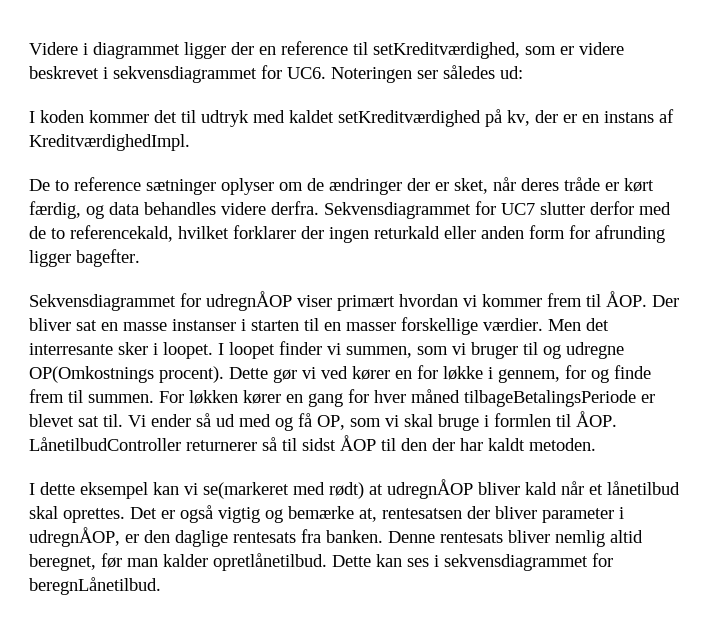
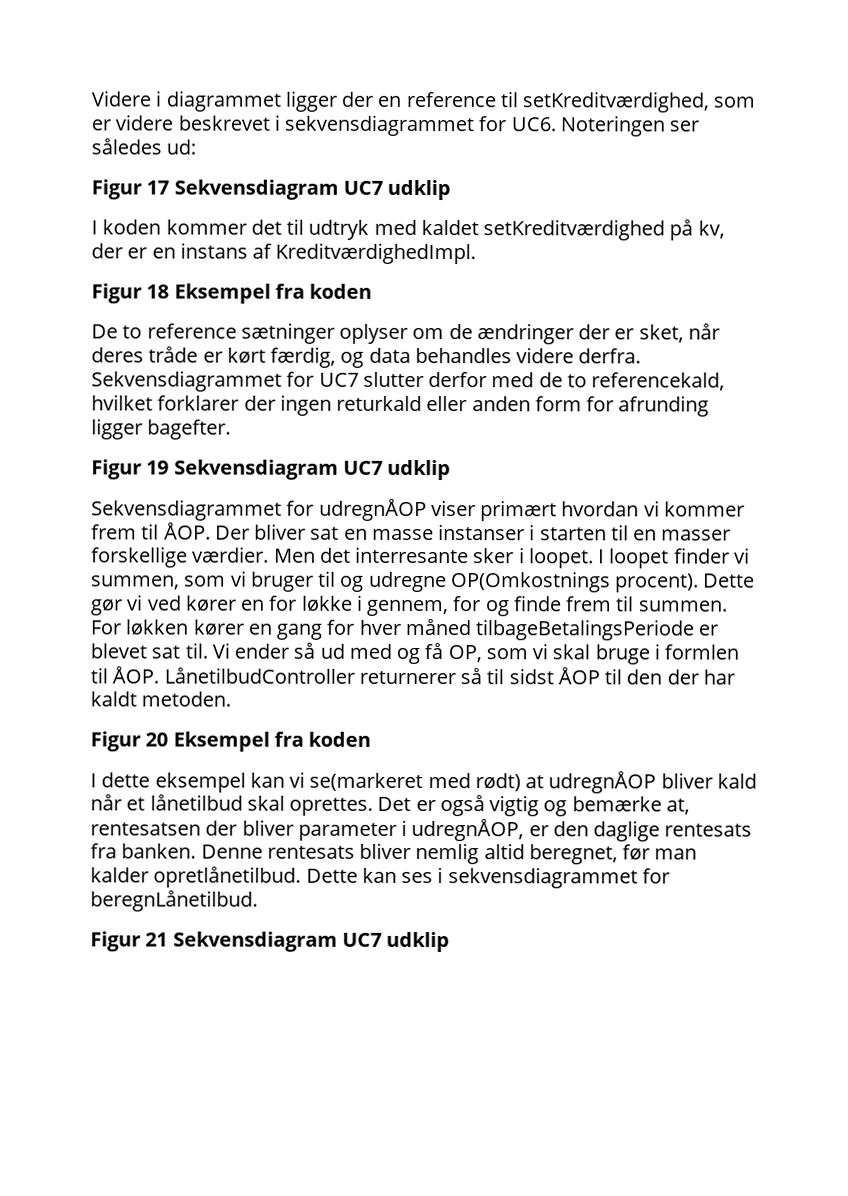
+ Figur 17 Sekvensdiagram UC7 udklip
+ Figur 18 Eksempel fra koden
+ Figur 19 Sekvensdiagram UC7 udklip
+ Figur 20 Eksempel fra koden
+ Figur 21 Sekvensdiagram UC7 udklip

